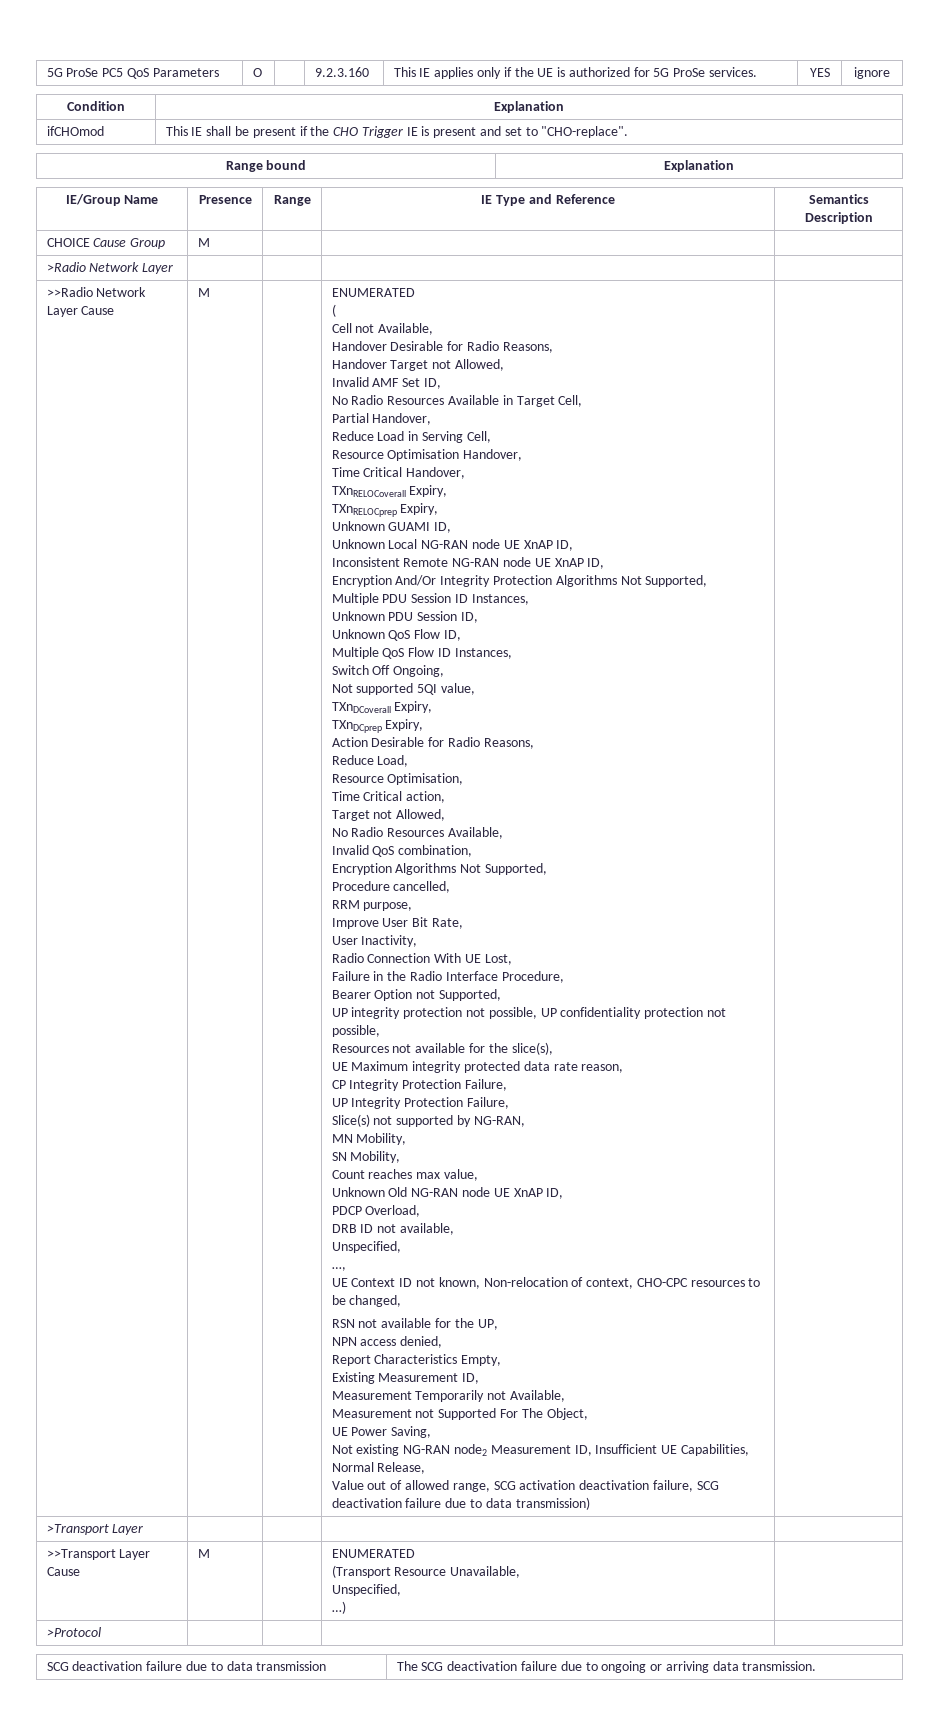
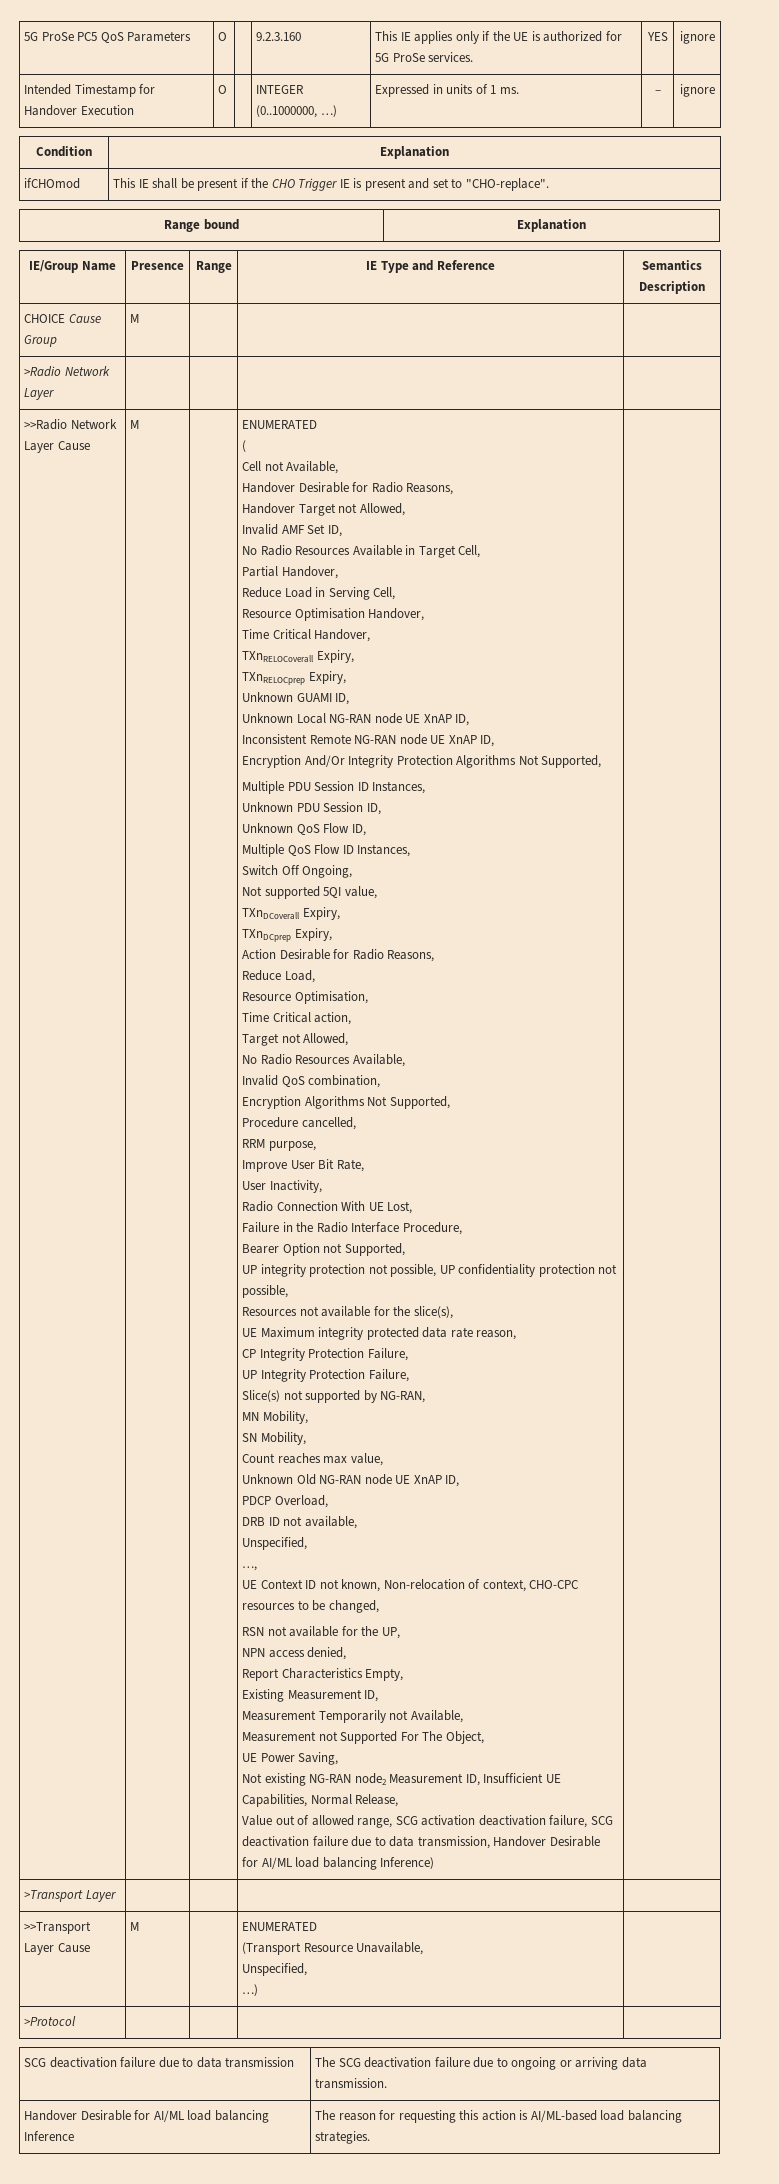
+ Intended Timestamp for Handover Execution | O | | INTEGER (0..1000000, …) | Expressed in units of 1 ms. | – | ignore
- Value out of allowed range, SCG activation deactivation failure, SCG deactivation failure due to data transmission)
+ Value out of allowed range, SCG activation deactivation failure, SCG deactivation failure due to data transmission, Handover Desirable for AI/ML load balancing Inference)
+ Handover Desirable for AI/ML load balancing Inference | The reason for requesting this action is AI/ML-based load balancing strategies.

